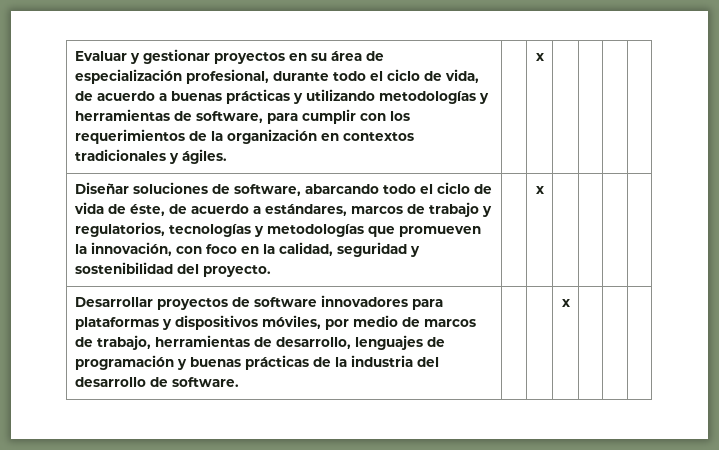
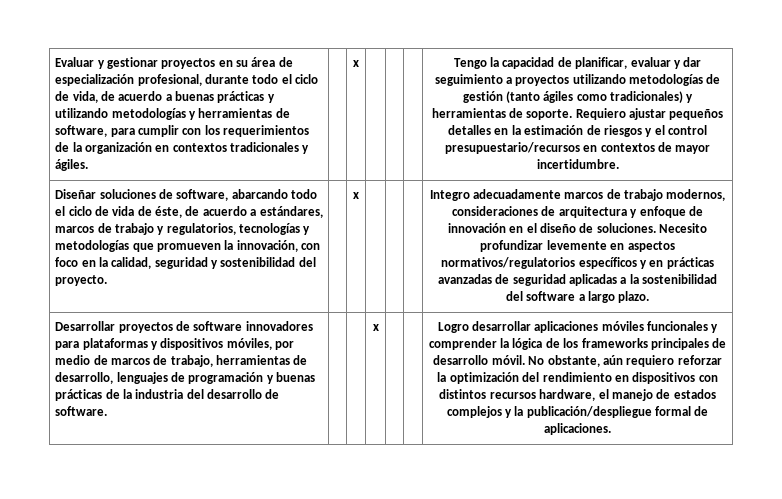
+ Tengo la capacidad de planificar, evaluar y dar seguimiento a proyectos utilizando metodologías de gestión (tanto ágiles como tradicionales) y herramientas de soporte. Requiero ajustar pequeños detalles en la estimación de riesgos y el control presupuestario/recursos en contextos de mayor incertidumbre.
+ Integro adecuadamente marcos de trabajo modernos, consideraciones de arquitectura y enfoque de innovación en el diseño de soluciones. Necesito profundizar levemente en aspectos normativos/regulatorios específicos y en prácticas avanzadas de seguridad aplicadas a la sostenibilidad del software a largo plazo.
+ Logro desarrollar aplicaciones móviles funcionales y comprender la lógica de los frameworks principales de desarrollo móvil. No obstante, aún requiero reforzar la optimización del rendimiento en dispositivos con distintos recursos hardware, el manejo de estados complejos y la publicación/despliegue formal de aplicaciones.

